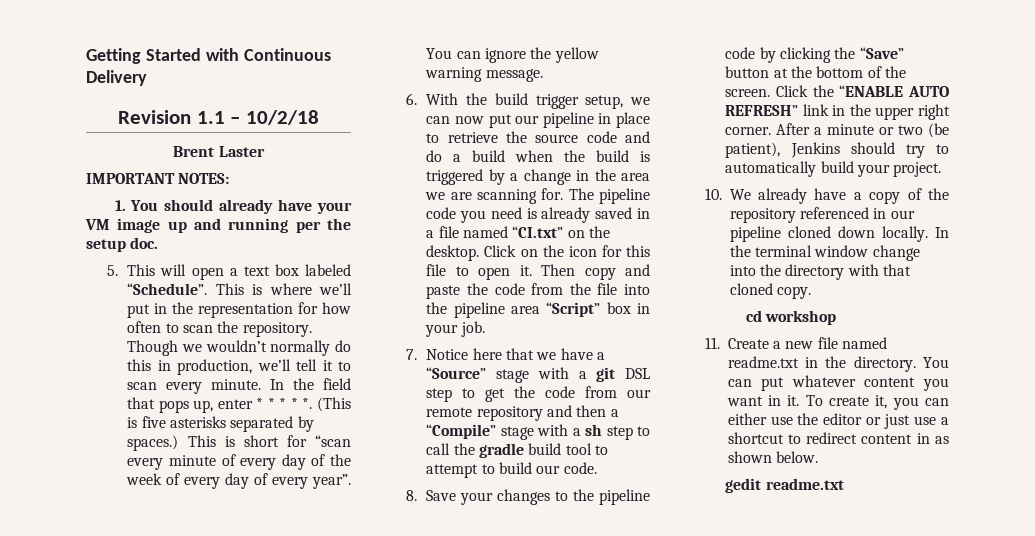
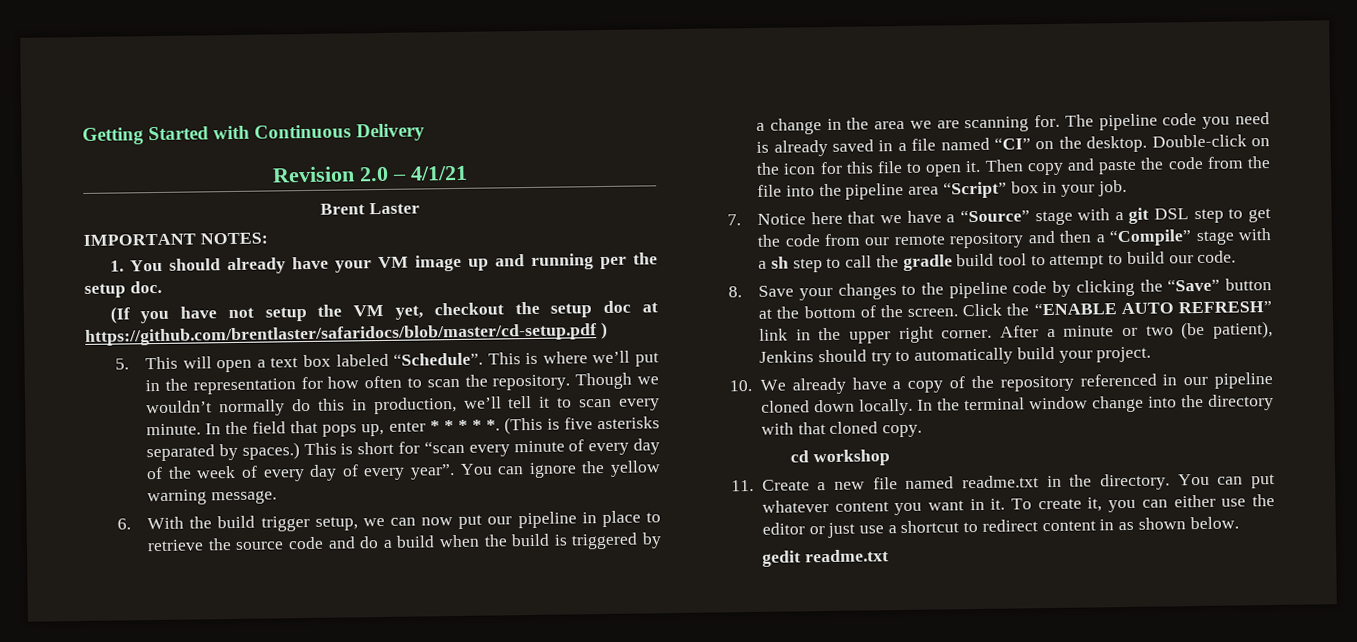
- Revision 1.1 – 10/2/18
+ Revision 2.0 – 4/1/21
+ (If you have not setup the VM yet, checkout the setup doc at https://github.com/brentlaster/safaridocs/blob/master/cd-setup.pdf )
- The pipeline code you need is already saved in a file named “CI.txt” on the desktop.
+ The pipeline code you need is already saved in a file named “CI” on the desktop.
- Click on the icon for this file to open it.
+ Double-click on the icon for this file to open it.

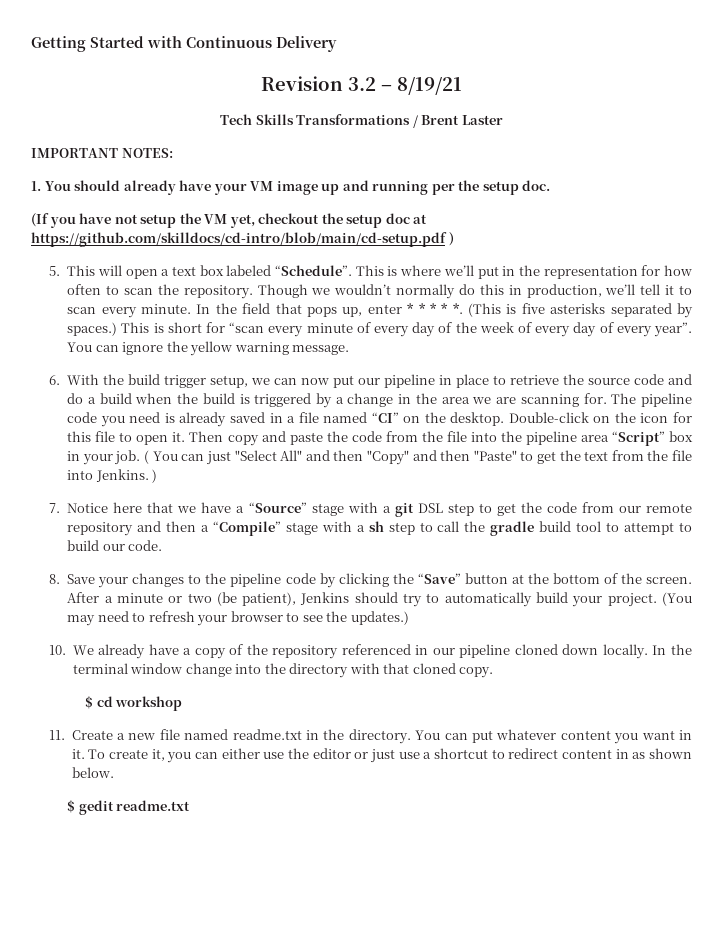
- Revision 2.0 – 4/1/21
- Brent Laster
+ Revision 3.2 – 8/19/21
+ Tech Skills Transformations / Brent Laster
- (If you have not setup the VM yet, checkout the setup doc at https://github.com/brentlaster/safaridocs/blob/master/cd-setup.pdf )
+ (If you have not setup the VM yet, checkout the setup doc at https://github.com/skilldocs/cd-intro/blob/main/cd-setup.pdf )
+ ( You can just "Select All" and then "Copy" and then "Paste" to get the text from the file into Jenkins. )
- Click the “ENABLE AUTO REFRESH” link in the upper right corner.
+ (You may need to refresh your browser to see the updates.)
- cd workshop
+ $ cd workshop
- gedit readme.txt
+ $ gedit readme.txt

